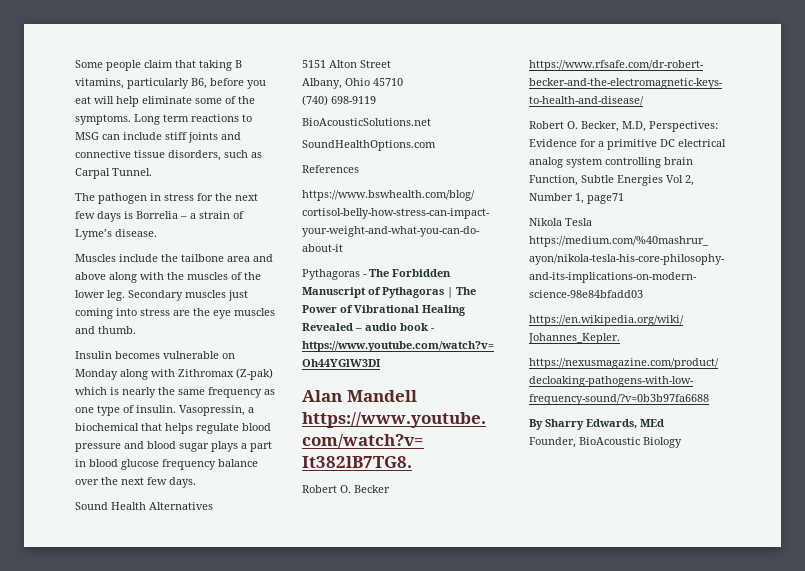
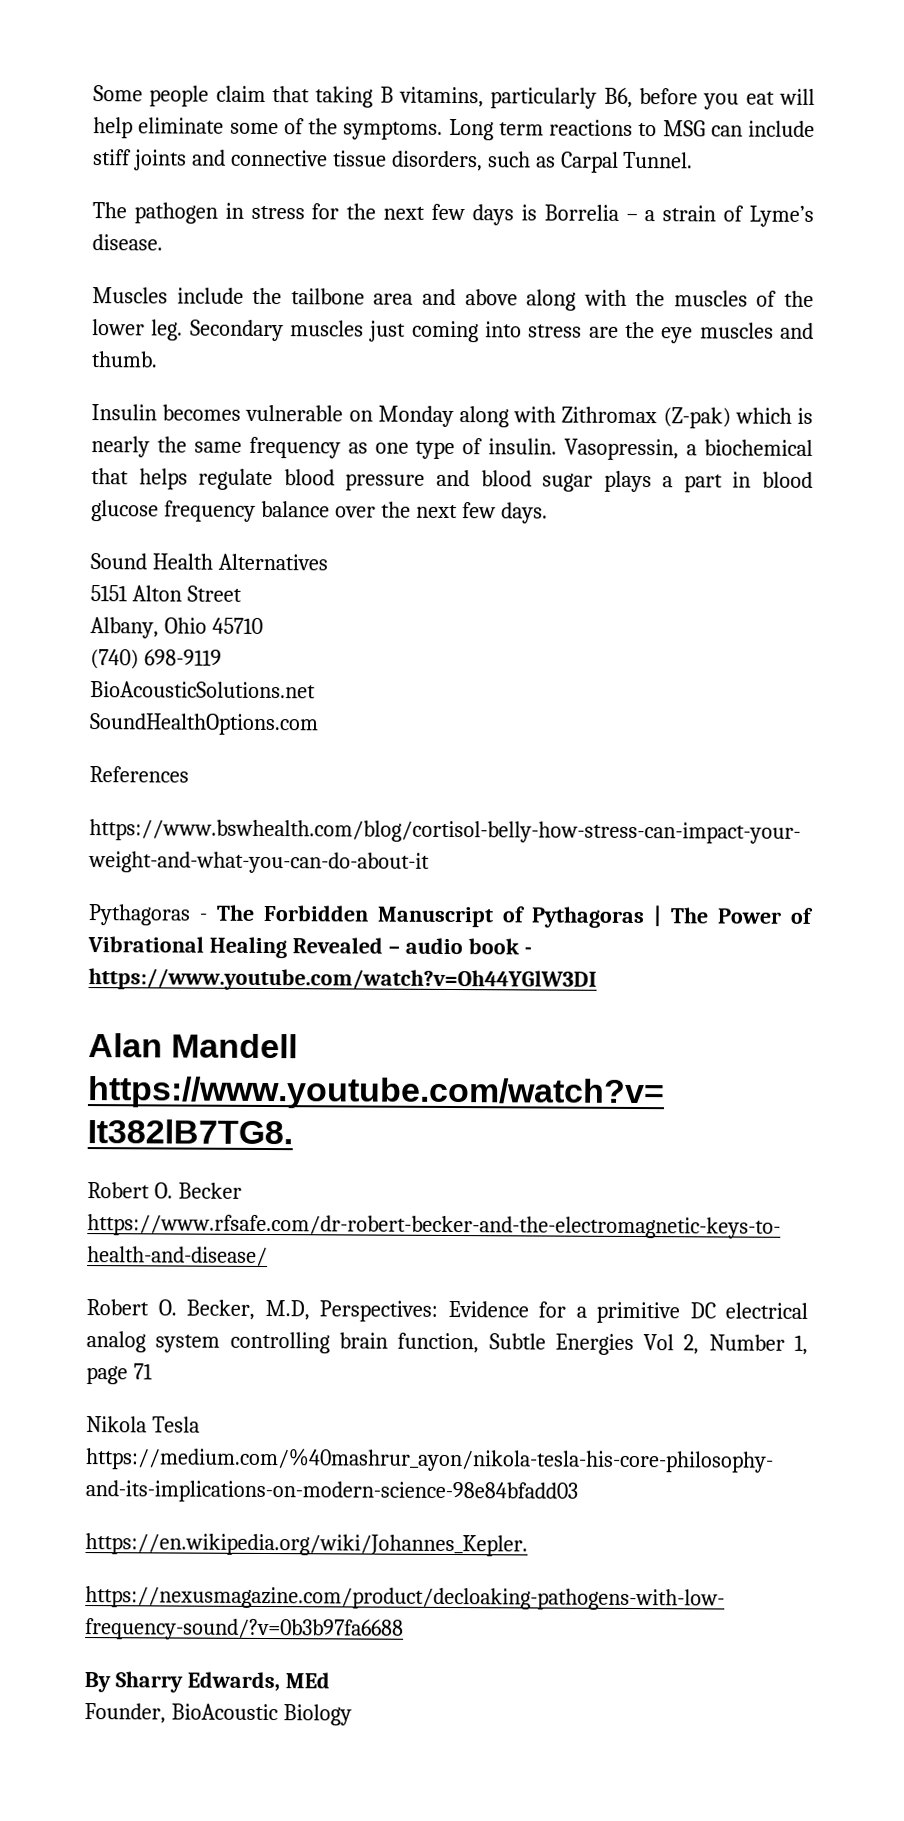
- Robert O. Becker, M.D, Perspectives: Evidence for a primitive DC electrical analog system controlling brain Function, Subtle Energies Vol 2, Number 1, page71
+ Robert O. Becker, M.D, Perspectives: Evidence for a primitive DC electrical analog system controlling brain function, Subtle Energies Vol 2, Number 1, page 71

